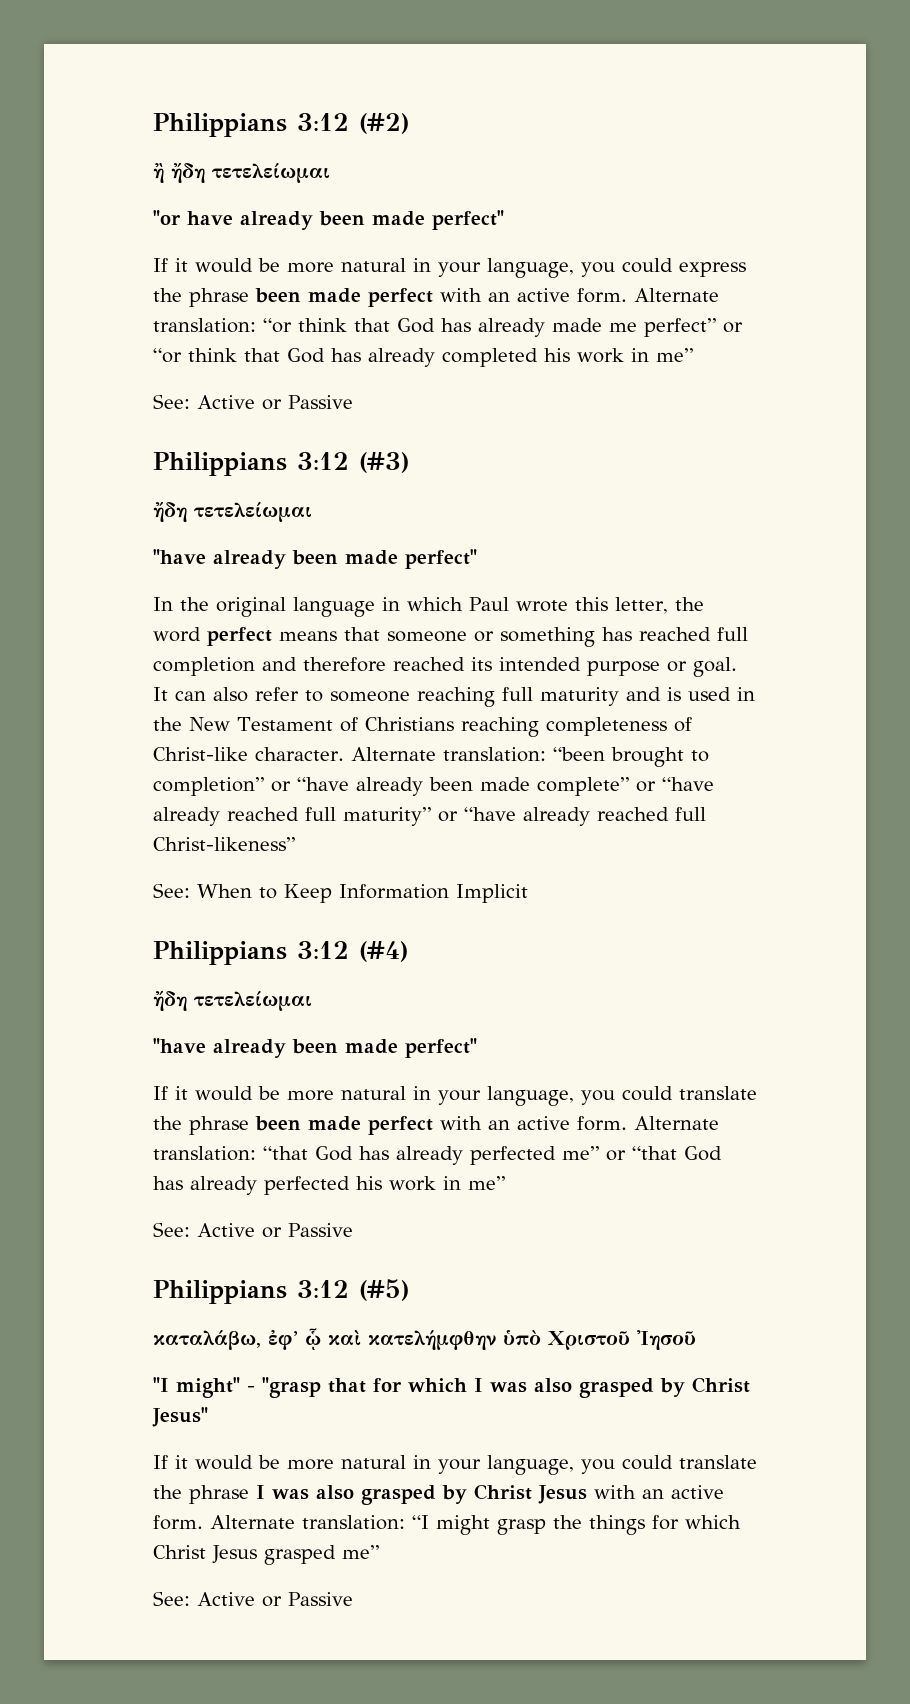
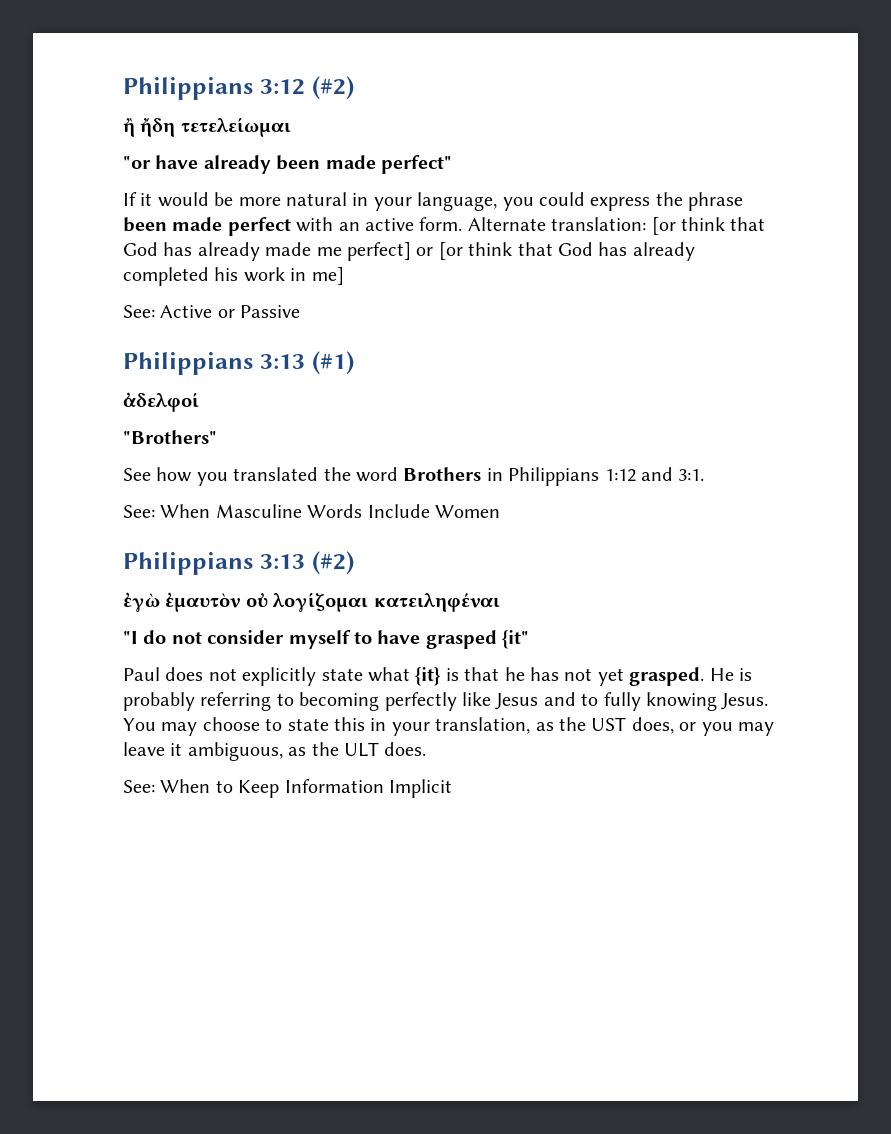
- Alternate translation: “or think that God has already made me perfect” or “or think that God has already completed his work in me”
+ Alternate translation: [or think that God has already made me perfect] or [or think that God has already completed his work in me]
  See: Active or Passive
- Philippians 3:12 (#3)
- ἤδη τετελείωμαι
- "have already been made perfect"
- In the original language in which Paul wrote this letter, the word perfect means that someone or something has reached full completion and therefore reached its intended purpose or goal. It can also refer to someone reaching full maturity and is used in the New Testament of Christians reaching completeness of Christ-like character. Alternate translation: “been brought to completion” or “have already been made complete” or “have already reached full maturity” or “have already reached full Christ-likeness”
+ Philippians 3:13 (#1)
+ ἀδελφοί
+ "Brothers"
+ See how you translated the word Brothers in Philippians 1:12 and 3:1.
+ See: When Masculine Words Include Women
+ Philippians 3:13 (#2)
+ ἐγὼ ἐμαυτὸν οὐ λογίζομαι κατειληφέναι
+ "I do not consider myself to have grasped {it"
+ Paul does not explicitly state what {it} is that he has not yet grasped. He is probably referring to becoming perfectly like Jesus and to fully knowing Jesus. You may choose to state this in your translation, as the UST does, or you may leave it ambiguous, as the ULT does.
- Philippians 3:12 (#4)
- ἤδη τετελείωμαι
- "have already been made perfect"
- If it would be more natural in your language, you could translate the phrase been made perfect with an active form. Alternate translation: “that God has already perfected me” or “that God has already perfected his work in me”
- See: Active or Passive
- Philippians 3:12 (#5)
- καταλάβω, ἐφ’ ᾧ καὶ κατελήμφθην ὑπὸ Χριστοῦ Ἰησοῦ
- "I might" - "grasp that for which I was also grasped by Christ Jesus"
- If it would be more natural in your language, you could translate the phrase I was also grasped by Christ Jesus with an active form. Alternate translation: “I might grasp the things for which Christ Jesus grasped me”
- See: Active or Passive

